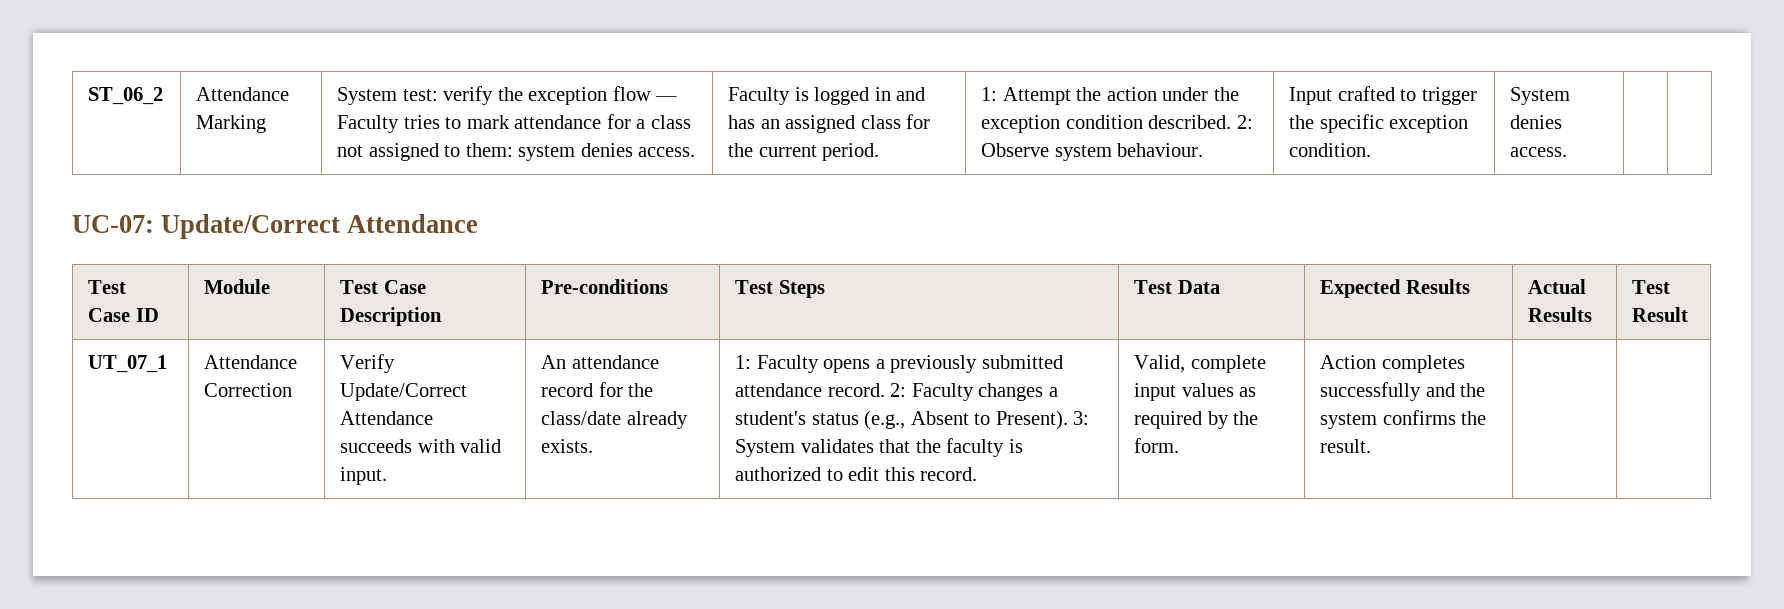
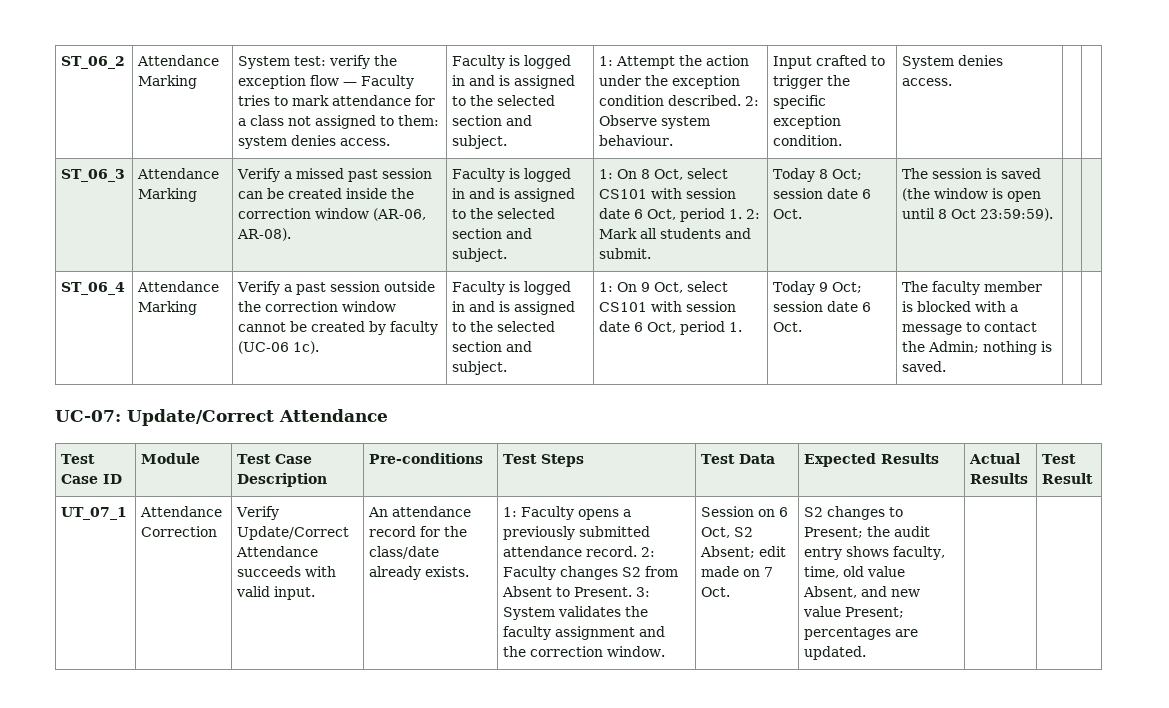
- System test: verify the exception flow — Faculty tries to mark attendance for a class not assigned to them: system denies access. | Faculty is logged in and has an assigned class for the current period.
+ System test: verify the exception flow — Faculty tries to mark attendance for a class not assigned to them: system denies access. | Faculty is logged in and is assigned to the selected section and subject.
+ ST_06_3 | Attendance Marking | Verify a missed past session can be created inside the correction window (AR-06, AR-08). | Faculty is logged in and is assigned to the selected section and subject. | 1: On 8 Oct, select CS101 with session date 6 Oct, period 1. 2: Mark all students and submit. | Today 8 Oct; session date 6 Oct. | The session is saved (the window is open until 8 Oct 23:59:59). | |
+ ST_06_4 | Attendance Marking | Verify a past session outside the correction window cannot be created by faculty (UC-06 1c). | Faculty is logged in and is assigned to the selected section and subject. | 1: On 9 Oct, select CS101 with session date 6 Oct, period 1. | Today 9 Oct; session date 6 Oct. | The faculty member is blocked with a message to contact the Admin; nothing is saved.
- 2: Faculty changes a student's status (e.g., Absent to Present).
+ 2: Faculty changes S2 from Absent to Present.
- 3: System validates that the faculty is authorized to edit this record. | Valid, complete input values as required by the form. | Action completes successfully and the system confirms the result.
+ 3: System validates the faculty assignment and the correction window. | Session on 6 Oct, S2 Absent; edit made on 7 Oct. | S2 changes to Present; the audit entry shows faculty, time, old value Absent, and new value Present; percentages are updated.

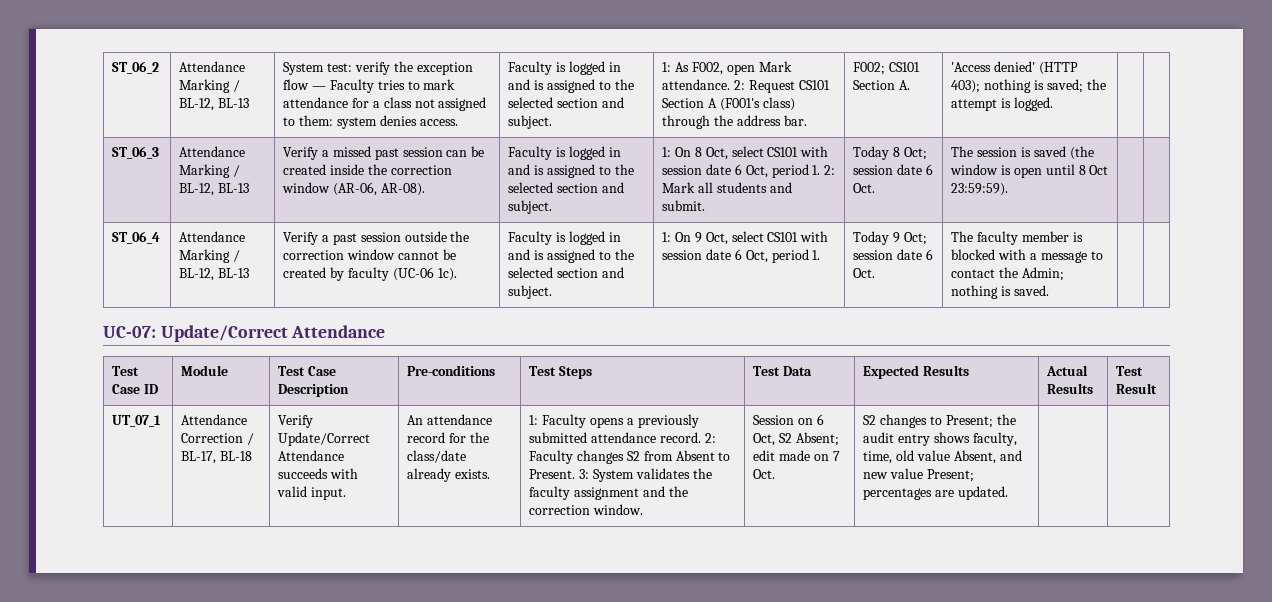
- ST_06_2 | Attendance Marking
+ ST_06_2 | Attendance Marking / BL-12, BL-13
- 1: Attempt the action under the exception condition described. 2: Observe system behaviour. | Input crafted to trigger the specific exception condition. | System denies access.
+ 1: As F002, open Mark attendance. 2: Request CS101 Section A (F001's class) through the address bar. | F002; CS101 Section A. | 'Access denied' (HTTP 403); nothing is saved; the attempt is logged.
- ST_06_3 | Attendance Marking
+ ST_06_3 | Attendance Marking / BL-12, BL-13
- ST_06_4 | Attendance Marking
+ ST_06_4 | Attendance Marking / BL-12, BL-13
- Attendance Correction
+ Attendance Correction / BL-17, BL-18

